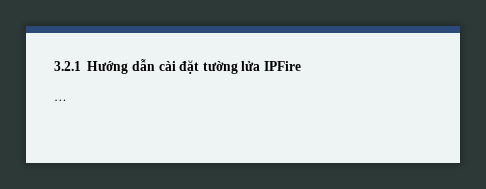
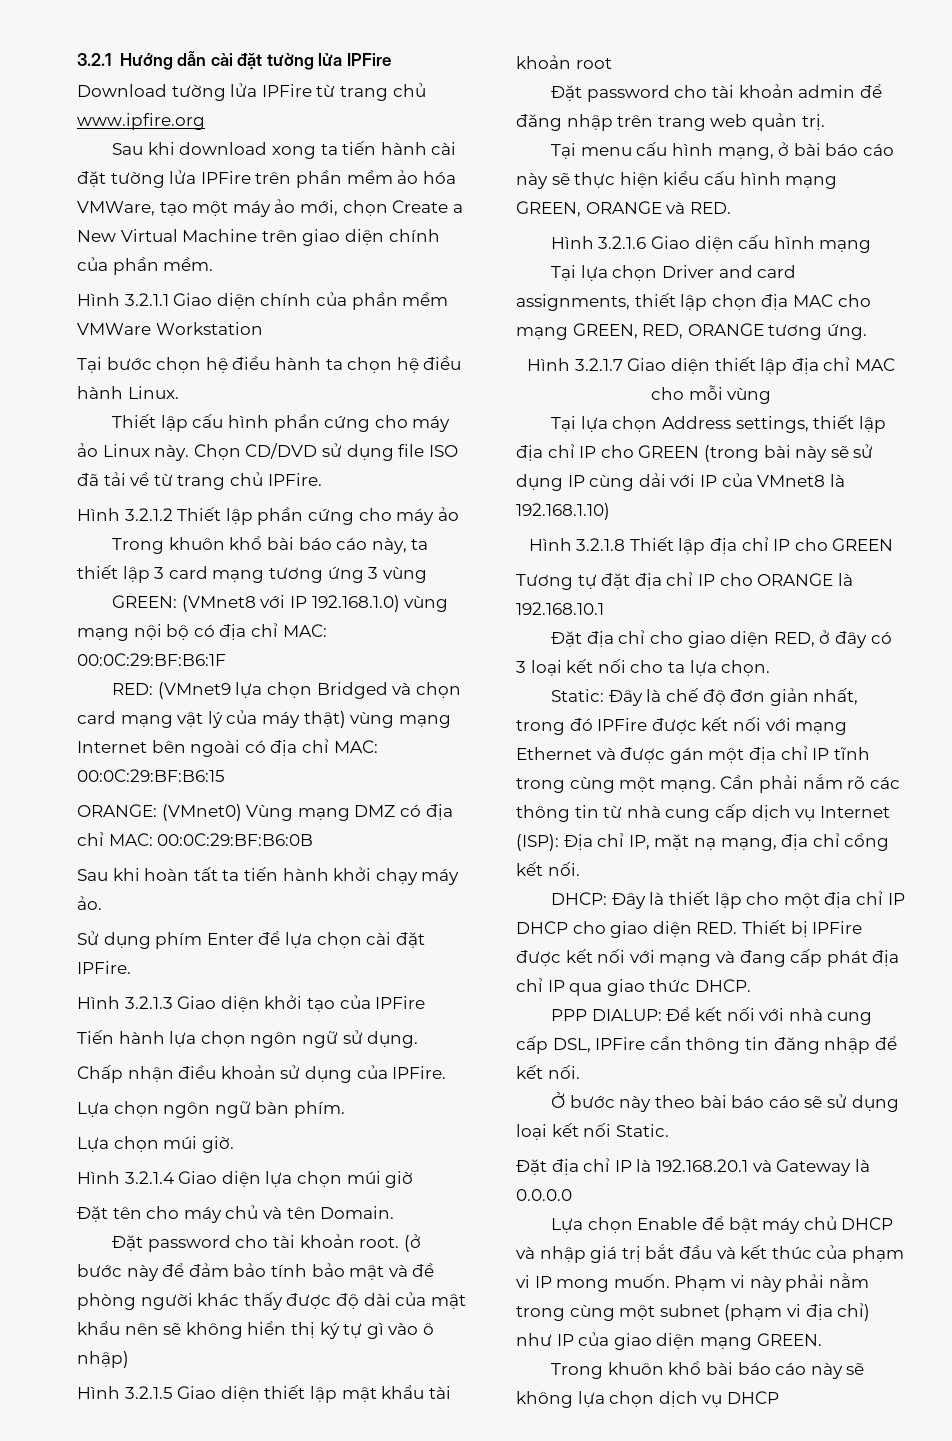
- …
+ Download tường lửa IPFire từ trang chủ www.ipfire.org
+ Sau khi download xong ta tiến hành cài đặt tường lửa IPFire trên phần mềm ảo hóa VMWare, tạo một máy ảo mới, chọn Create a New Virtual Machine trên giao diện chính của phần mềm.
+ Hình 3.2.1.1 Giao diện chính của phần mềm VMWare Workstation
+ Tại bước chọn hệ điều hành ta chọn hệ điều hành Linux.
+ Thiết lập cấu hình phần cứng cho máy ảo Linux này. Chọn CD/DVD sử dụng file ISO đã tải về từ trang chủ IPFire.
+ Hình 3.2.1.2 Thiết lập phần cứng cho máy ảo
+ Trong khuôn khổ bài báo cáo này, ta thiết lập 3 card mạng tương ứng 3 vùng
+ GREEN: (VMnet8 với IP 192.168.1.0) vùng mạng nội bộ có địa chỉ MAC: 00:0C:29:BF:B6:1F
+ RED: (VMnet9 lựa chọn Bridged và chọn card mạng vật lý của máy thật) vùng mạng Internet bên ngoài có địa chỉ MAC: 00:0C:29:BF:B6:15
+ ORANGE: (VMnet0) Vùng mạng DMZ có địa chỉ MAC: 00:0C:29:BF:B6:0B
+ Sau khi hoàn tất ta tiến hành khởi chạy máy ảo.
+ Sử dụng phím Enter để lựa chọn cài đặt IPFire.
+ Hình 3.2.1.3 Giao diện khởi tạo của IPFire
+ Tiến hành lựa chọn ngôn ngữ sử dụng.
+ Chấp nhận điều khoản sử dụng của IPFire.
+ Lựa chọn ngôn ngữ bàn phím.
+ Lựa chọn múi giờ.
+ Hình 3.2.1.4 Giao diện lựa chọn múi giờ
+ Đặt tên cho máy chủ và tên Domain.
+ Đặt password cho tài khoản root. (ở bước này để đảm bảo tính bảo mật và đề phòng người khác thấy được độ dài của mật khẩu nên sẽ không hiển thị ký tự gì vào ô nhập)
+ Hình 3.2.1.5 Giao diện thiết lập mật khẩu tài khoản root
+ Đặt password cho tài khoản admin để đăng nhập trên trang web quản trị.
+ Tại menu cấu hình mạng, ở bài báo cáo này sẽ thực hiện kiểu cấu hình mạng GREEN, ORANGE và RED.
+ Hình 3.2.1.6 Giao diện cấu hình mạng
+ Tại lựa chọn Driver and card assignments, thiết lập chọn địa MAC cho mạng GREEN, RED, ORANGE tương ứng.
+ Hình 3.2.1.7 Giao diện thiết lập địa chỉ MAC cho mỗi vùng
+ Tại lựa chọn Address settings, thiết lập địa chỉ IP cho GREEN (trong bài này sẽ sử dụng IP cùng dải với IP của VMnet8 là 192.168.1.10)
+ Hình 3.2.1.8 Thiết lập địa chỉ IP cho GREEN
+ Tương tự đặt địa chỉ IP cho ORANGE là 192.168.10.1
+ Đặt địa chỉ cho giao diện RED, ở đây có 3 loại kết nối cho ta lựa chọn.
+ Static: Đây là chế độ đơn giản nhất, trong đó IPFire được kết nối với mạng Ethernet và được gán một địa chỉ IP tĩnh trong cùng một mạng. Cần phải nắm rõ các thông tin từ nhà cung cấp dịch vụ Internet (ISP): Địa chỉ IP, mặt nạ mạng, địa chỉ cổng kết nối.
+ DHCP: Đây là thiết lập cho một địa chỉ IP DHCP cho giao diện RED. Thiết bị IPFire được kết nối với mạng và đang cấp phát địa chỉ IP qua giao thức DHCP.
+ PPP DIALUP: Để kết nối với nhà cung cấp DSL, IPFire cần thông tin đăng nhập để kết nối.
+ Ở bước này theo bài báo cáo sẽ sử dụng loại kết nối Static.
+ Đặt địa chỉ IP là 192.168.20.1 và Gateway là 0.0.0.0
+ Lựa chọn Enable để bật máy chủ DHCP và nhập giá trị bắt đầu và kết thúc của phạm vi IP mong muốn. Phạm vi này phải nằm trong cùng một subnet (phạm vi địa chỉ) như IP của giao diện mạng GREEN.
+ Trong khuôn khổ bài báo cáo này sẽ không lựa chọn dịch vụ DHCP

